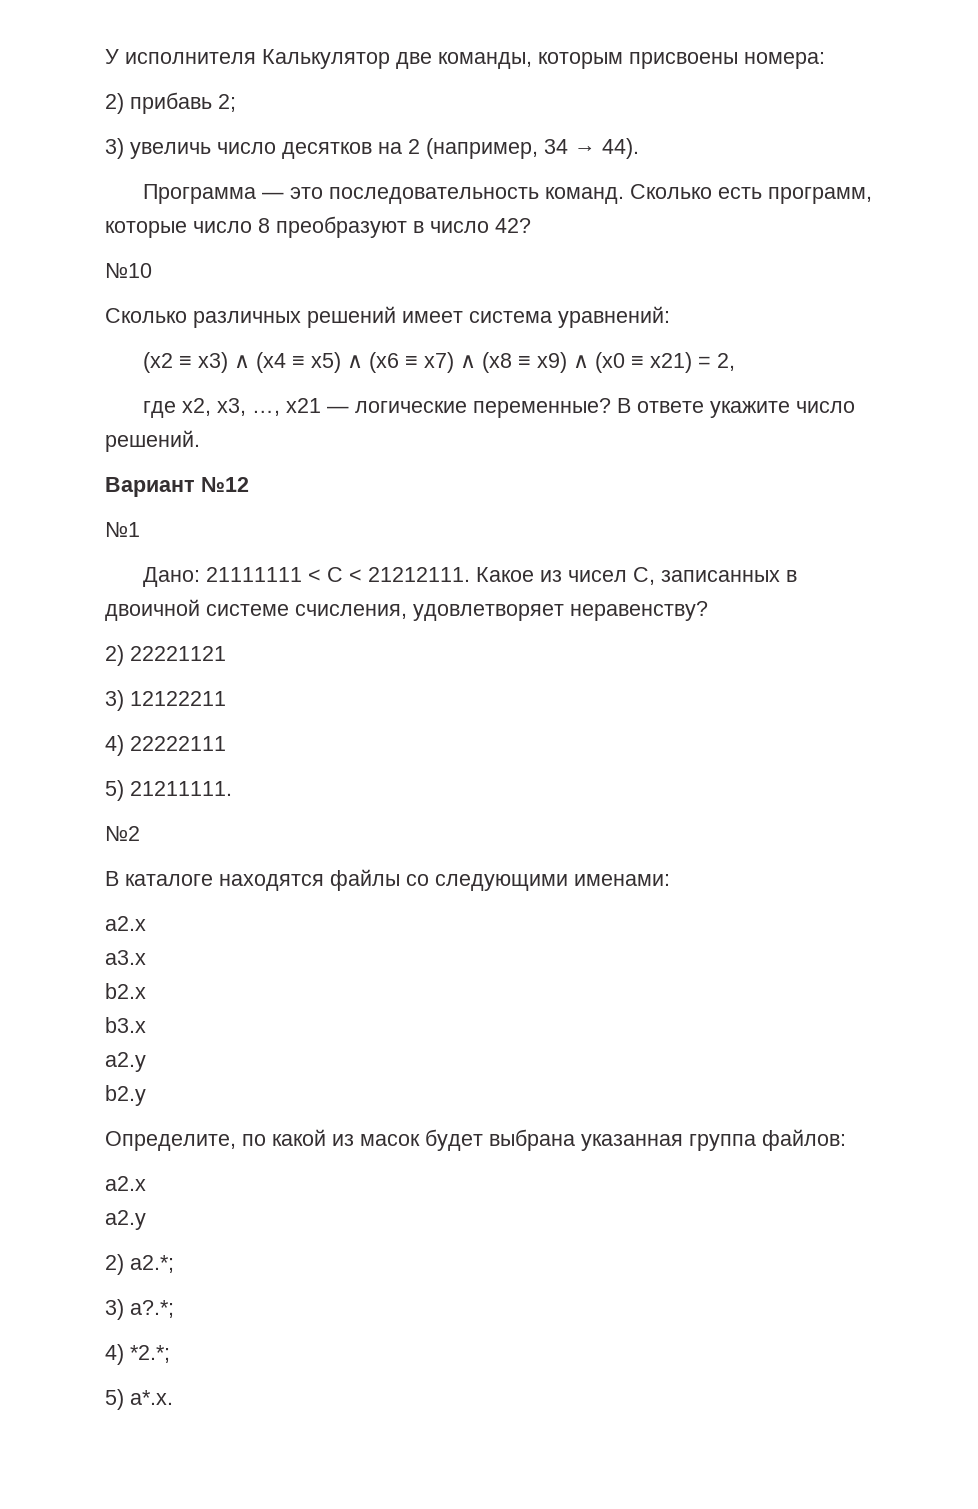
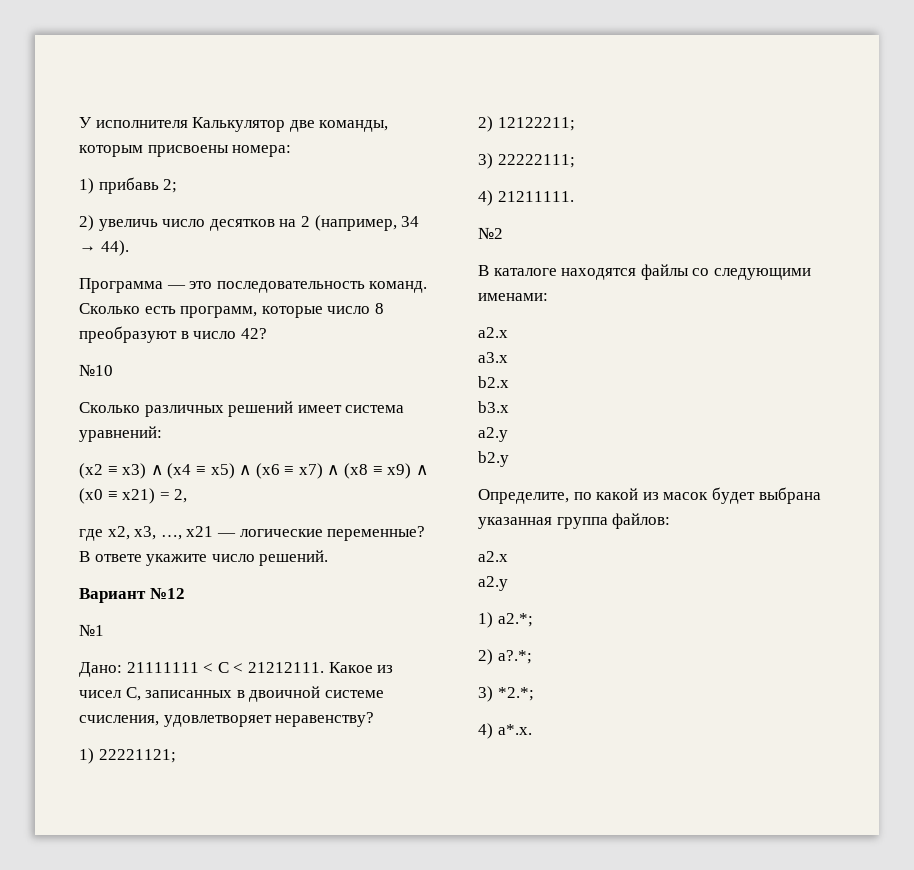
- 2) прибавь 2;
+ 1) прибавь 2;
- 3) увеличь число десятков на 2 (например, 34 → 44).
+ 2) увеличь число десятков на 2 (например, 34 → 44).
- 2) 22221121
- 3) 12122211
- 4) 22222111
- 5) 21211111.
+ 1) 22221121;
+ 2) 12122211;
+ 3) 22222111;
+ 4) 21211111.
- 2) a2.*;
+ 1) a2.*;
- 3) a?.*;
+ 2) a?.*;
- 4) *2.*;
+ 3) *2.*;
- 5) a*.x.
+ 4) a*.x.

